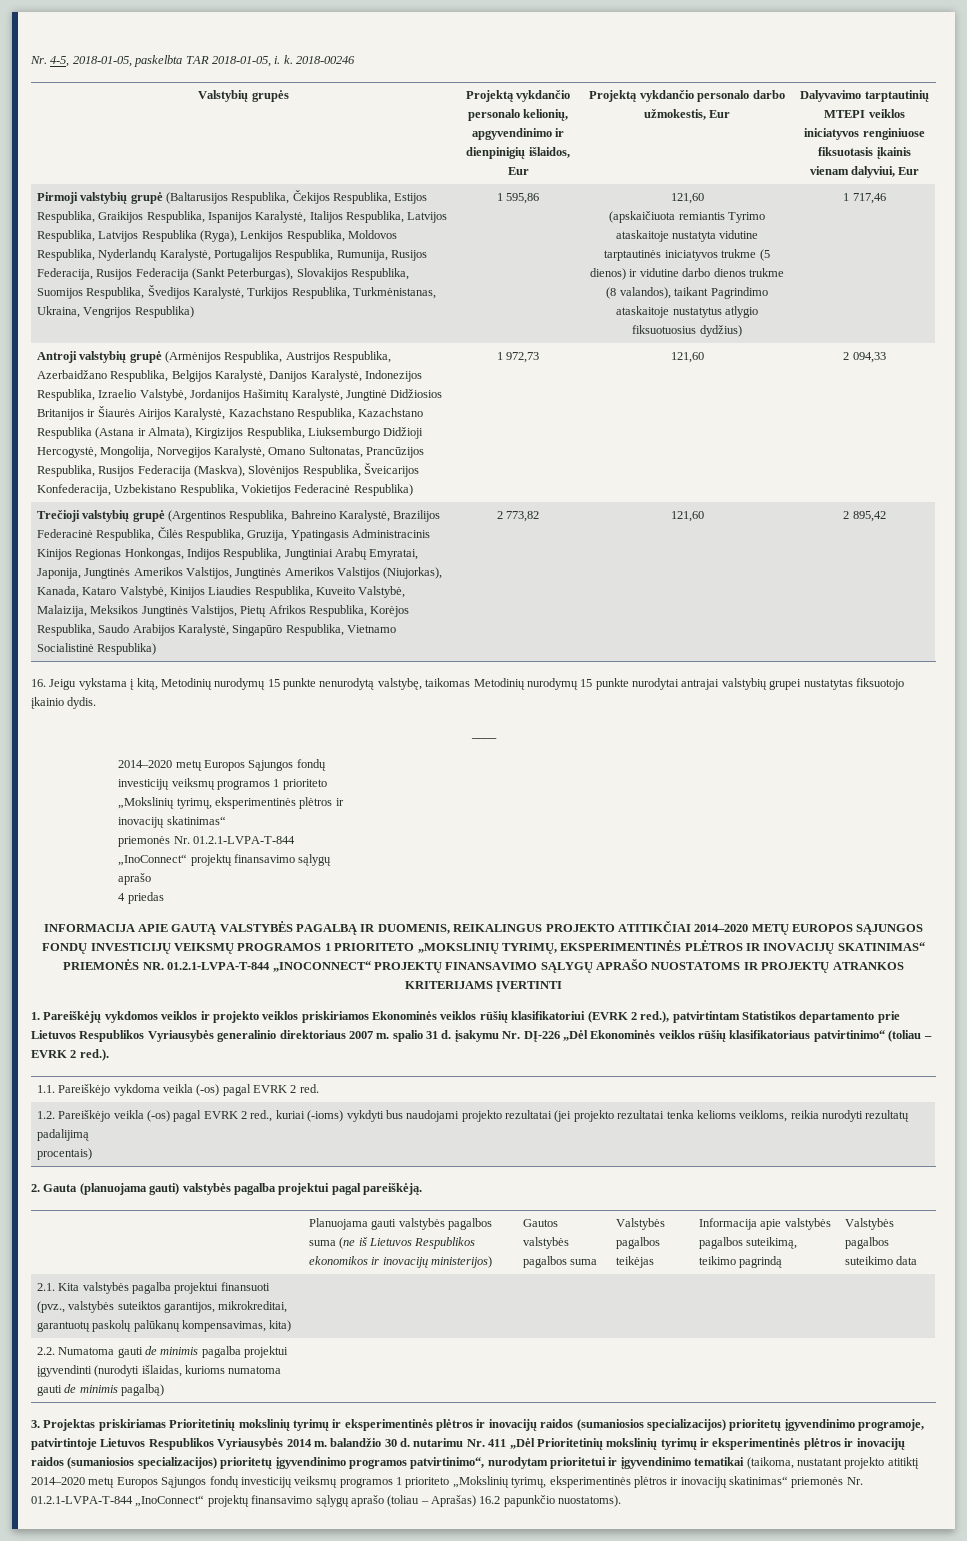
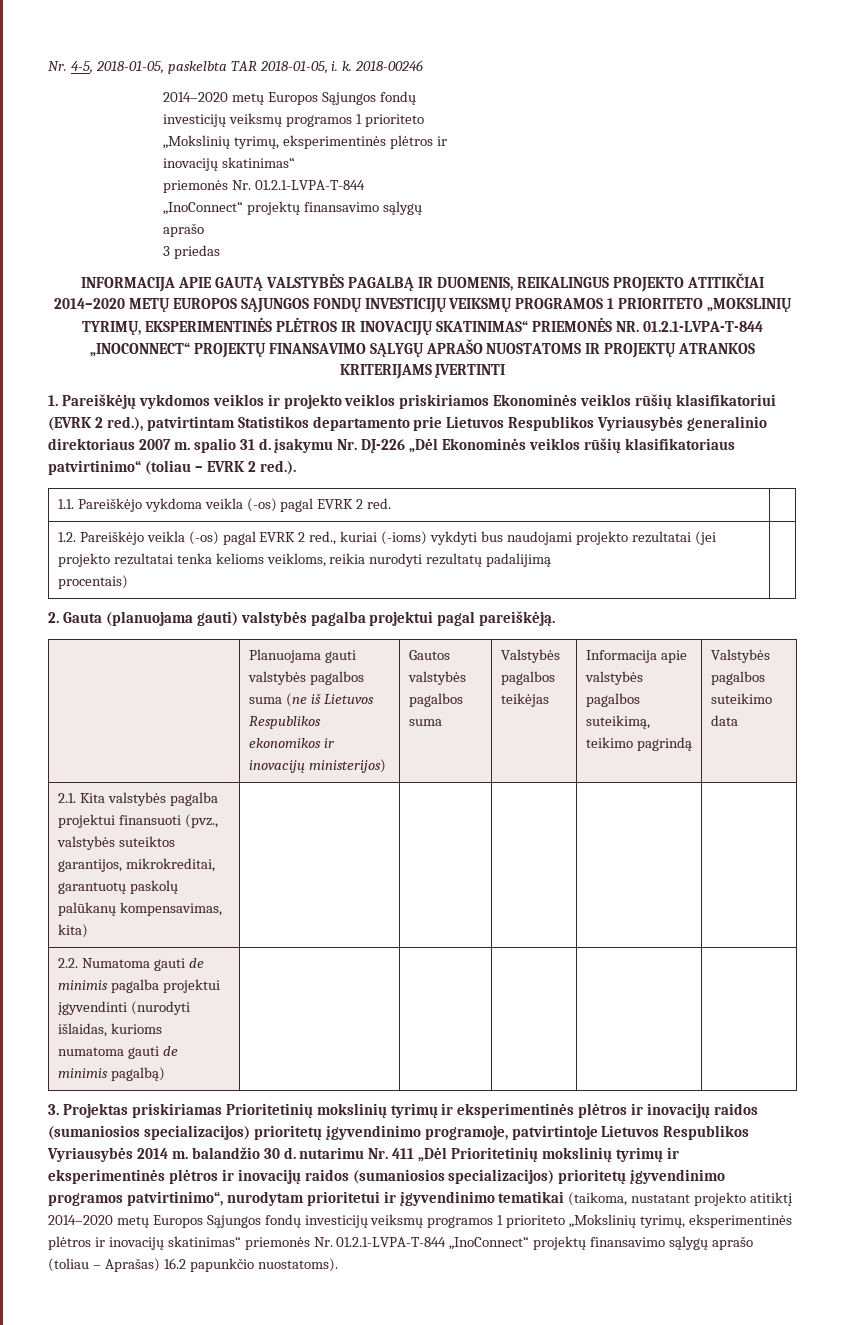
- Valstybių grupės | Projektą vykdančio personalo kelionių, apgyvendinimo ir dienpinigių išlaidos, Eur | Projektą vykdančio personalo darbo užmokestis, Eur | Dalyvavimo tarptautinių MTEPI veiklos iniciatyvos renginiuose fiksuotasis įkainis vienam dalyviui, Eur
- Pirmoji valstybių grupė (Baltarusijos Respublika, Čekijos Respublika, Estijos Respublika, Graikijos Respublika, Ispanijos Karalystė, Italijos Respublika, Latvijos Respublika, Latvijos Respublika (Ryga), Lenkijos Respublika, Moldovos Respublika, Nyderlandų Karalystė, Portugalijos Respublika, Rumunija, Rusijos Federacija, Rusijos Federacija (Sankt Peterburgas), Slovakijos Respublika, Suomijos Respublika, Švedijos Karalystė, Turkijos Respublika, Turkmėnistanas, Ukraina, Vengrijos Respublika) | 1 595,86 | 121,60
- (apskaičiuota remiantis Tyrimo ataskaitoje nustatyta vidutine tarptautinės iniciatyvos trukme (5 dienos) ir vidutine darbo dienos trukme (8 valandos), taikant Pagrindimo ataskaitoje nustatytus atlygio fiksuotuosius dydžius) | 1 717,46
- Antroji valstybių grupė (Armėnijos Respublika, Austrijos Respublika, Azerbaidžano Respublika, Belgijos Karalystė, Danijos Karalystė, Indonezijos Respublika, Izraelio Valstybė, Jordanijos Hašimitų Karalystė, Jungtinė Didžiosios Britanijos ir Šiaurės Airijos Karalystė, Kazachstano Respublika, Kazachstano Respublika (Astana ir Almata), Kirgizijos Respublika, Liuksemburgo Didžioji Hercogystė, Mongolija, Norvegijos Karalystė, Omano Sultonatas, Prancūzijos Respublika, Rusijos Federacija (Maskva), Slovėnijos Respublika, Šveicarijos Konfederacija, Uzbekistano Respublika, Vokietijos Federacinė Respublika) | 1 972,73 | 121,60 | 2 094,33
- Trečioji valstybių grupė (Argentinos Respublika, Bahreino Karalystė, Brazilijos Federacinė Respublika, Čilės Respublika, Gruzija, Ypatingasis Administracinis Kinijos Regionas Honkongas, Indijos Respublika, Jungtiniai Arabų Emyratai, Japonija, Jungtinės Amerikos Valstijos, Jungtinės Amerikos Valstijos (Niujorkas), Kanada, Kataro Valstybė, Kinijos Liaudies Respublika, Kuveito Valstybė, Malaizija, Meksikos Jungtinės Valstijos, Pietų Afrikos Respublika, Korėjos Respublika, Saudo Arabijos Karalystė, Singapūro Respublika, Vietnamo Socialistinė Respublika) | 2 773,82 | 121,60 | 2 895,42
- 16. Jeigu vykstama į kitą, Metodinių nurodymų 15 punkte nenurodytą valstybę, taikomas Metodinių nurodymų 15 punkte nurodytai antrajai valstybių grupei nustatytas fiksuotojo įkainio dydis.
- ____
- 4 priedas
+ 3 priedas

